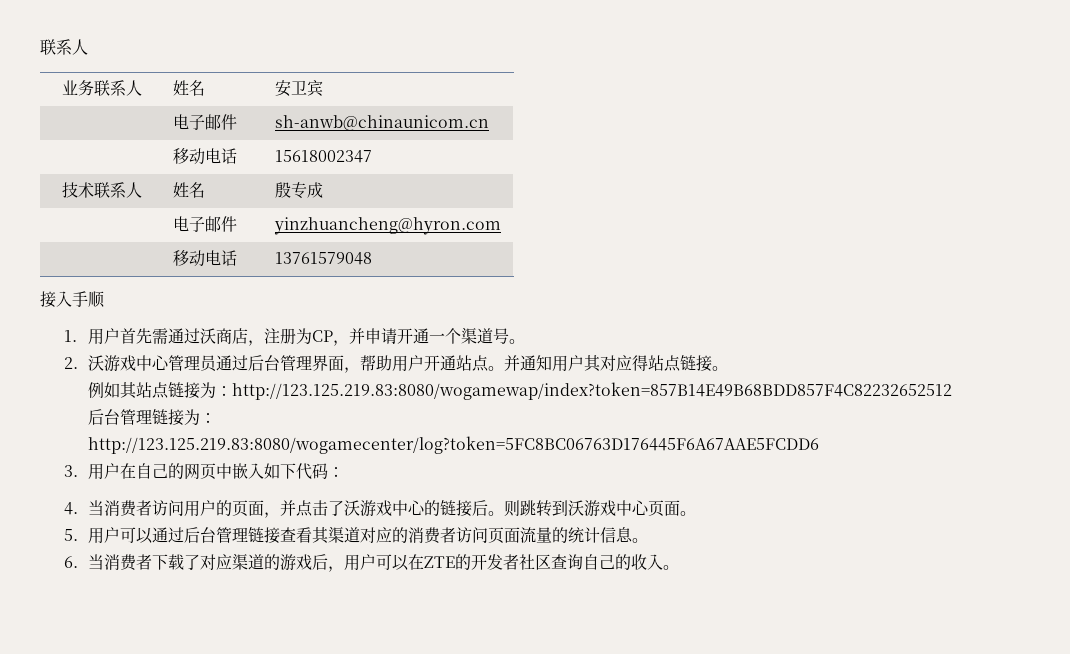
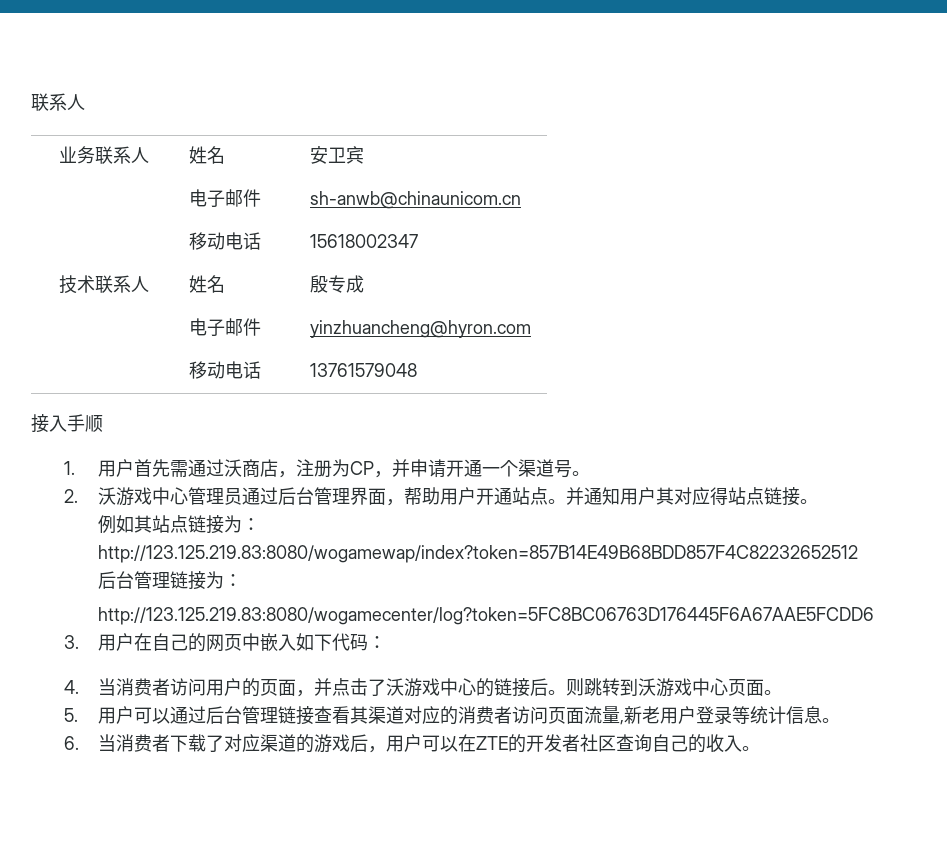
- 5.用户可以通过后台管理链接查看其渠道对应的消费者访问页面流量的统计信息。
+ 5.用户可以通过后台管理链接查看其渠道对应的消费者访问页面流量,新老用户登录等统计信息。

